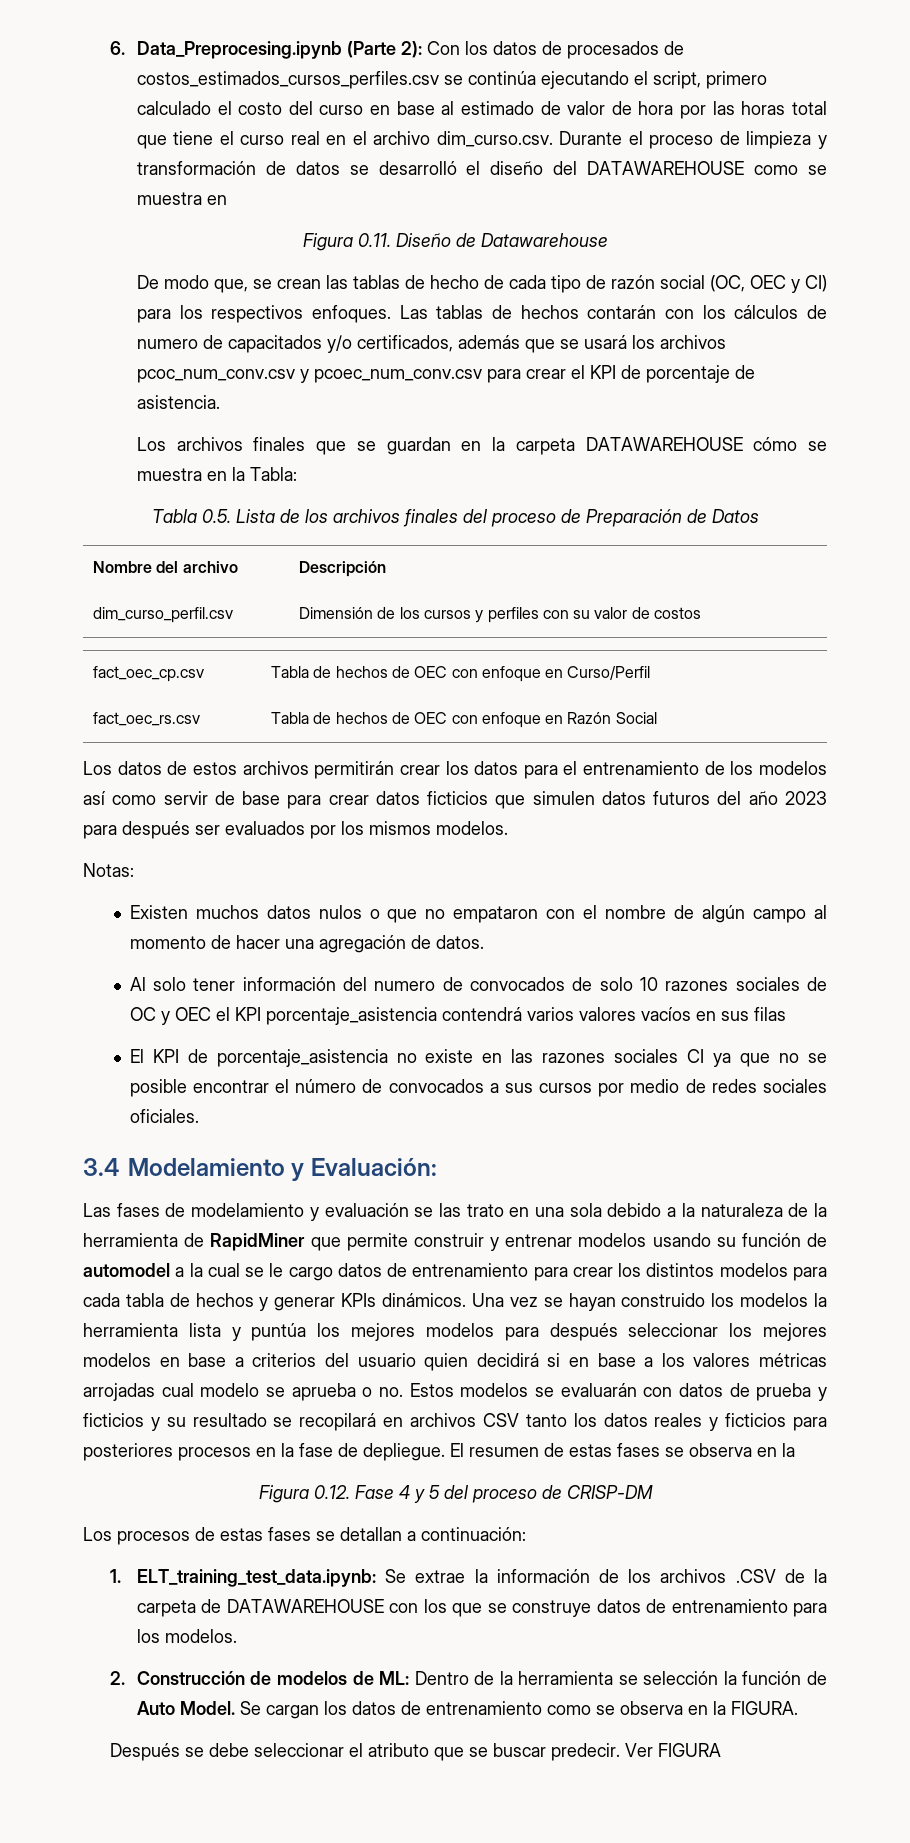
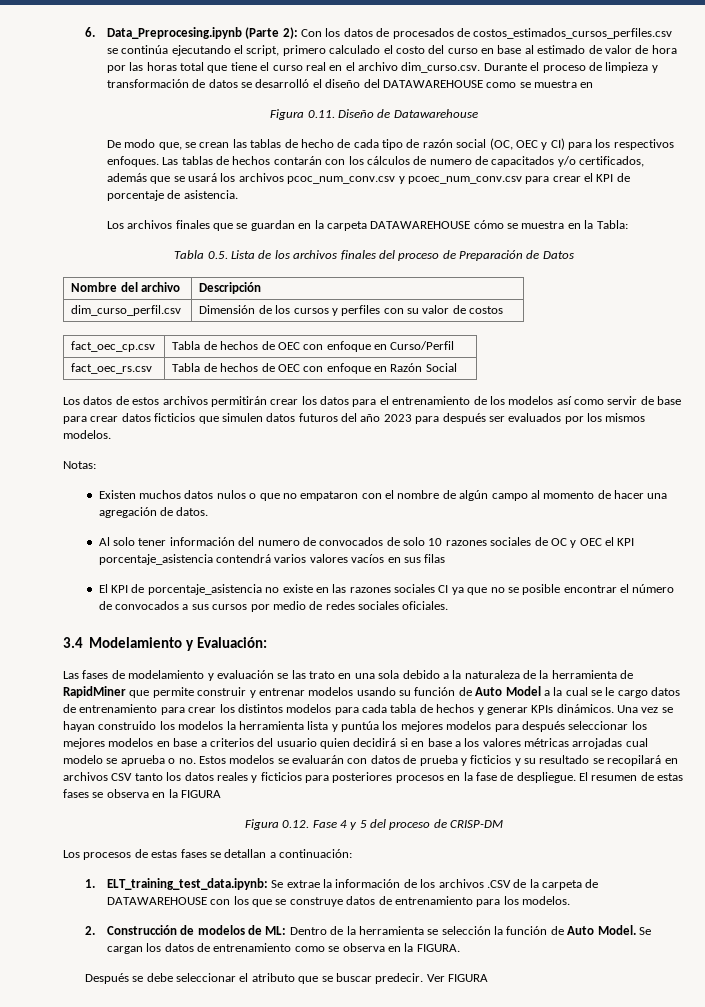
- Las fases de modelamiento y evaluación se las trato en una sola debido a la naturaleza de la herramienta de RapidMiner que permite construir y entrenar modelos usando su función de automodel a la cual se le cargo datos de entrenamiento para crear los distintos modelos para cada tabla de hechos y generar KPIs dinámicos.
+ Las fases de modelamiento y evaluación se las trato en una sola debido a la naturaleza de la herramienta de RapidMiner que permite construir y entrenar modelos usando su función de Auto Model a la cual se le cargo datos de entrenamiento para crear los distintos modelos para cada tabla de hechos y generar KPIs dinámicos.
- Una vez se hayan construido los modelos la herramienta lista y puntúa los mejores modelos para después seleccionar los mejores modelos en base a criterios del usuario quien decidirá si en base a los valores métricas arrojadas cual modelo se aprueba o no. Estos modelos se evaluarán con datos de prueba y ficticios y su resultado se recopilará en archivos CSV tanto los datos reales y ficticios para posteriores procesos en la fase de depliegue.
+ Una vez se hayan construido los modelos la herramienta lista y puntúa los mejores modelos para después seleccionar los mejores modelos en base a criterios del usuario quien decidirá si en base a los valores métricas arrojadas cual modelo se aprueba o no. Estos modelos se evaluarán con datos de prueba y ficticios y su resultado se recopilará en archivos CSV tanto los datos reales y ficticios para posteriores procesos en la fase de despliegue.
- El resumen de estas fases se observa en la
+ El resumen de estas fases se observa en la FIGURA

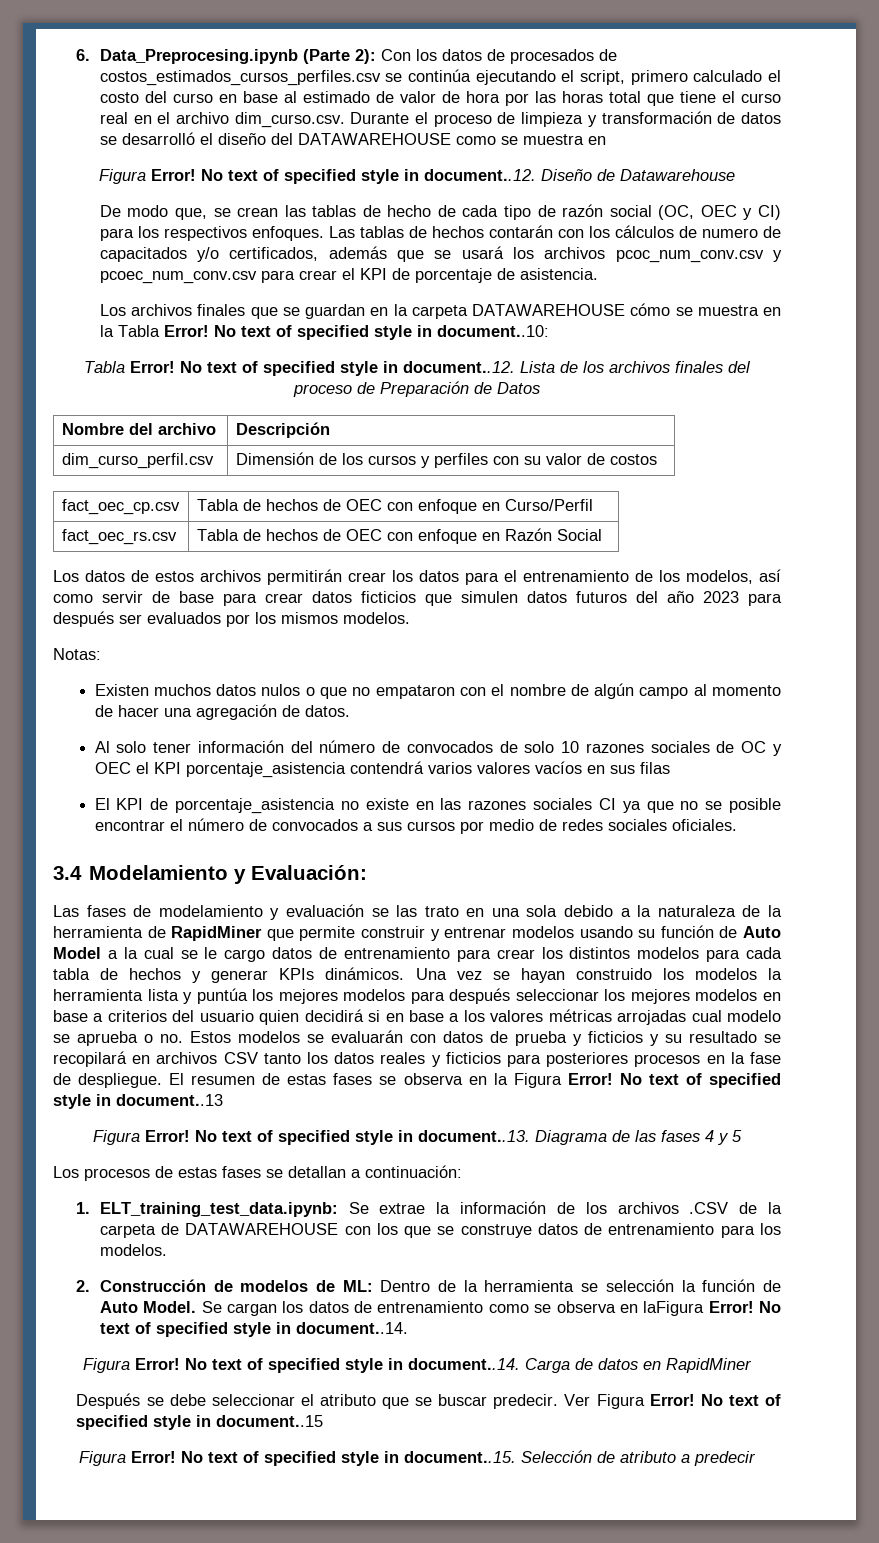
- Figura 0.11. Diseño de Datawarehouse
+ Figura Error! No text of specified style in document..12. Diseño de Datawarehouse
- Los archivos finales que se guardan en la carpeta DATAWAREHOUSE cómo se muestra en la Tabla:
- Tabla 0.5. Lista de los archivos finales del proceso de Preparación de Datos
+ Los archivos finales que se guardan en la carpeta DATAWAREHOUSE cómo se muestra en la Tabla Error! No text of specified style in document..10:
+ Tabla Error! No text of specified style in document..12. Lista de los archivos finales del proceso de Preparación de Datos
- Los datos de estos archivos permitirán crear los datos para el entrenamiento de los modelos así como servir de base para crear datos ficticios que simulen datos futuros del año 2023 para después ser evaluados por los mismos modelos.
+ Los datos de estos archivos permitirán crear los datos para el entrenamiento de los modelos, así como servir de base para crear datos ficticios que simulen datos futuros del año 2023 para después ser evaluados por los mismos modelos.
- Al solo tener información del numero de convocados de solo 10 razones sociales de OC y OEC el KPI porcentaje_asistencia contendrá varios valores vacíos en sus filas
+ Al solo tener información del número de convocados de solo 10 razones sociales de OC y OEC el KPI porcentaje_asistencia contendrá varios valores vacíos en sus filas
- El resumen de estas fases se observa en la FIGURA
- Figura 0.12. Fase 4 y 5 del proceso de CRISP-DM
+ El resumen de estas fases se observa en la Figura Error! No text of specified style in document..13
+ Figura Error! No text of specified style in document..13. Diagrama de las fases 4 y 5
- Se cargan los datos de entrenamiento como se observa en la FIGURA.
+ Se cargan los datos de entrenamiento como se observa en laFigura Error! No text of specified style in document..14.
+ Figura Error! No text of specified style in document..14. Carga de datos en RapidMiner
- Ver FIGURA
+ Ver Figura Error! No text of specified style in document..15
+ Figura Error! No text of specified style in document..15. Selección de atributo a predecir

